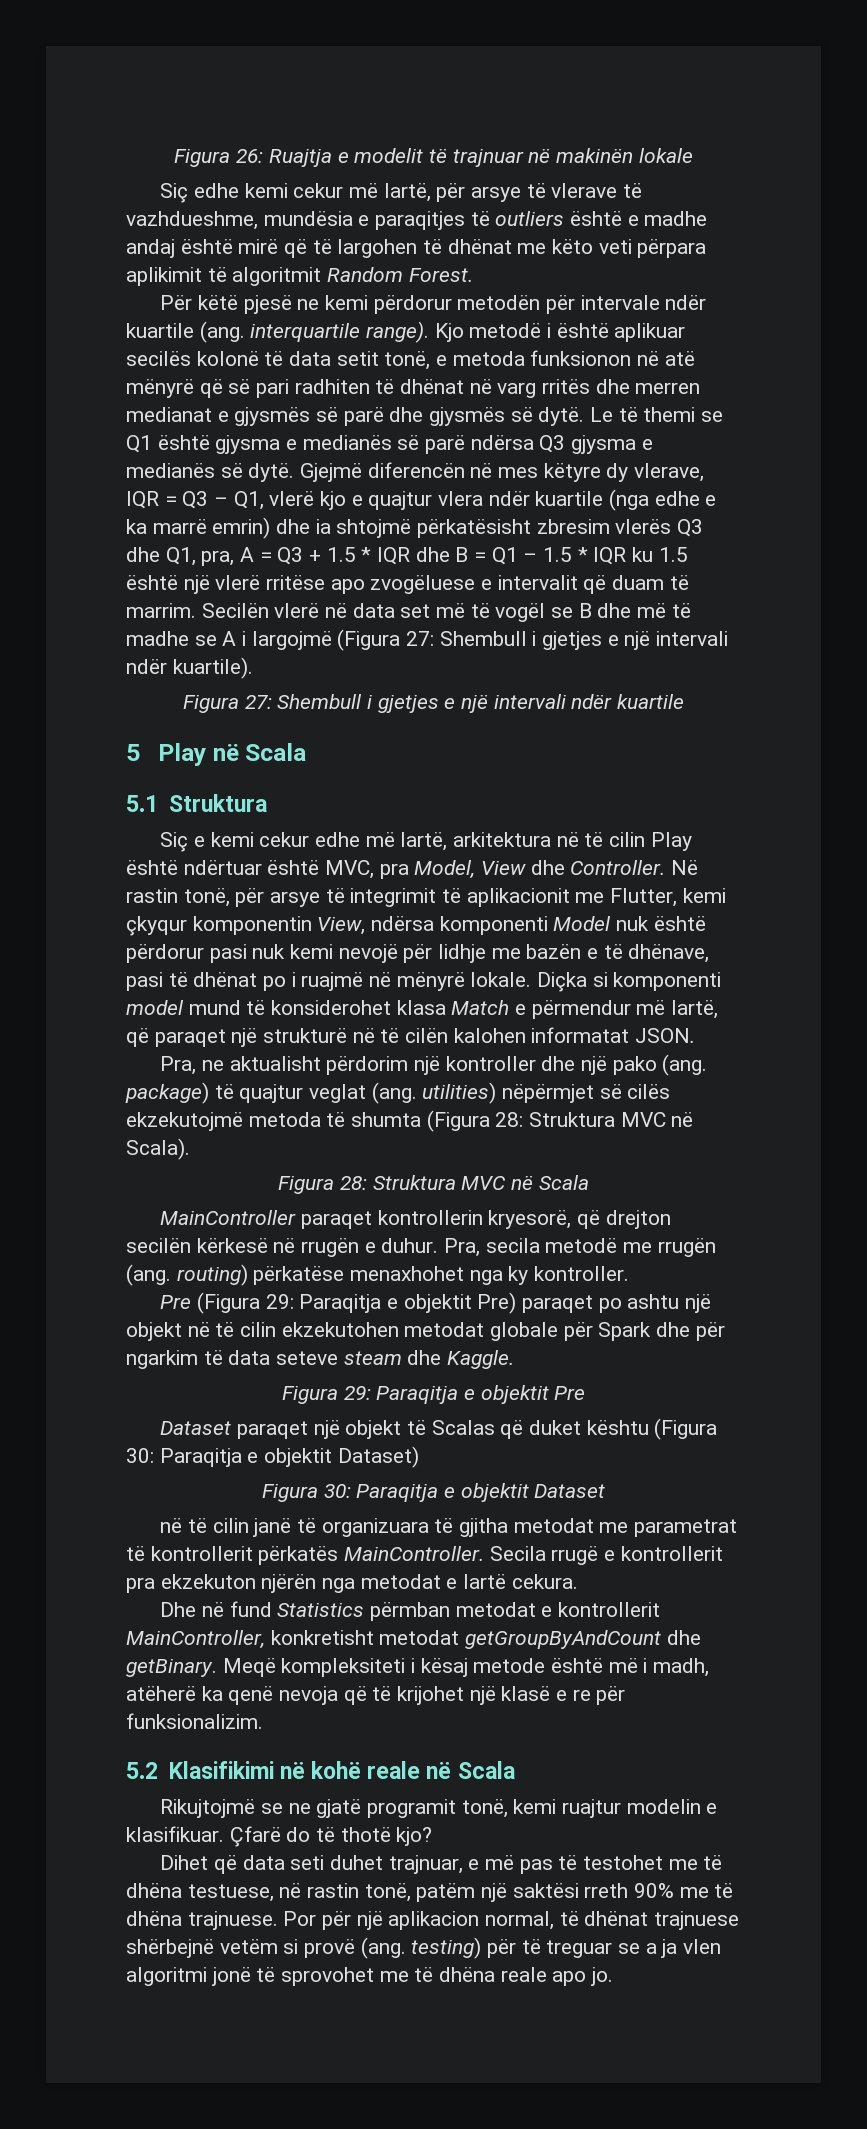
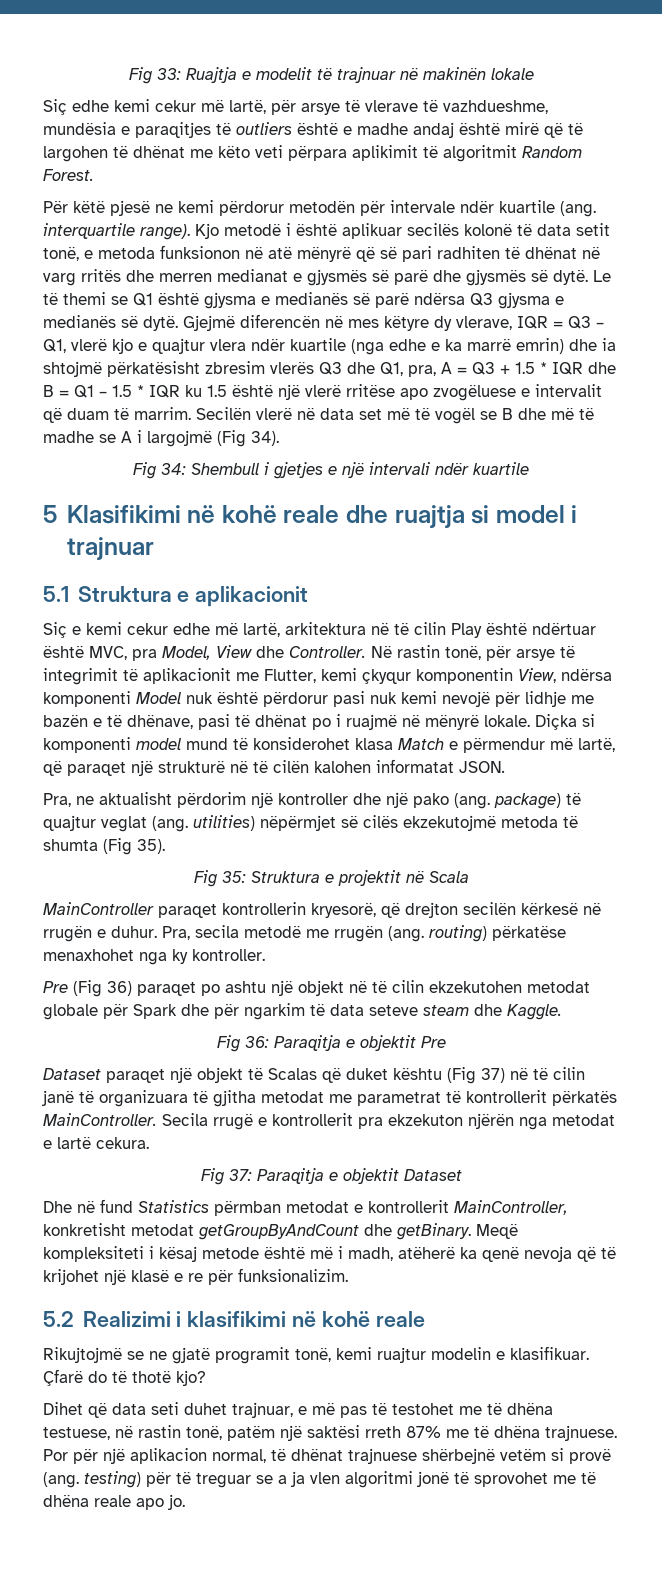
- Figura 26: Ruajtja e modelit të trajnuar në makinën lokale
+ Fig 33: Ruajtja e modelit të trajnuar në makinën lokale
- Secilën vlerë në data set më të vogël se B dhe më të madhe se A i largojmë (Figura 27: Shembull i gjetjes e një intervali ndër kuartile).
- Figura 27: Shembull i gjetjes e një intervali ndër kuartile
+ Secilën vlerë në data set më të vogël se B dhe më të madhe se A i largojmë (Fig 34).
+ Fig 34: Shembull i gjetjes e një intervali ndër kuartile
- 5 Play në Scala
+ 5 Klasifikimi në kohë reale dhe ruajtja si model i trajnuar
- 5.1 Struktura
+ 5.1 Struktura e aplikacionit
- Pra, ne aktualisht përdorim një kontroller dhe një pako (ang. package) të quajtur veglat (ang. utilities) nëpërmjet së cilës ekzekutojmë metoda të shumta (Figura 28: Struktura MVC në Scala).
- Figura 28: Struktura MVC në Scala
+ Pra, ne aktualisht përdorim një kontroller dhe një pako (ang. package) të quajtur veglat (ang. utilities) nëpërmjet së cilës ekzekutojmë metoda të shumta (Fig 35).
+ Fig 35: Struktura e projektit në Scala
- Pre (Figura 29: Paraqitja e objektit Pre) paraqet po ashtu një objekt në të cilin ekzekutohen metodat globale për Spark dhe për ngarkim të data seteve steam dhe Kaggle.
+ Pre (Fig 36) paraqet po ashtu një objekt në të cilin ekzekutohen metodat globale për Spark dhe për ngarkim të data seteve steam dhe Kaggle.
- Figura 29: Paraqitja e objektit Pre
+ Fig 36: Paraqitja e objektit Pre
- Dataset paraqet një objekt të Scalas që duket kështu (Figura 30: Paraqitja e objektit Dataset)
- Figura 30: Paraqitja e objektit Dataset
- në të cilin janë të organizuara të gjitha metodat me parametrat të kontrollerit përkatës MainController.
+ Dataset paraqet një objekt të Scalas që duket kështu (Fig 37) në të cilin janë të organizuara të gjitha metodat me parametrat të kontrollerit përkatës MainController.
+ Fig 37: Paraqitja e objektit Dataset
- 5.2 Klasifikimi në kohë reale në Scala
+ 5.2 Realizimi i klasifikimi në kohë reale
- Dihet që data seti duhet trajnuar, e më pas të testohet me të dhëna testuese, në rastin tonë, patëm një saktësi rreth 90% me të dhëna trajnuese.
+ Dihet që data seti duhet trajnuar, e më pas të testohet me të dhëna testuese, në rastin tonë, patëm një saktësi rreth 87% me të dhëna trajnuese.

